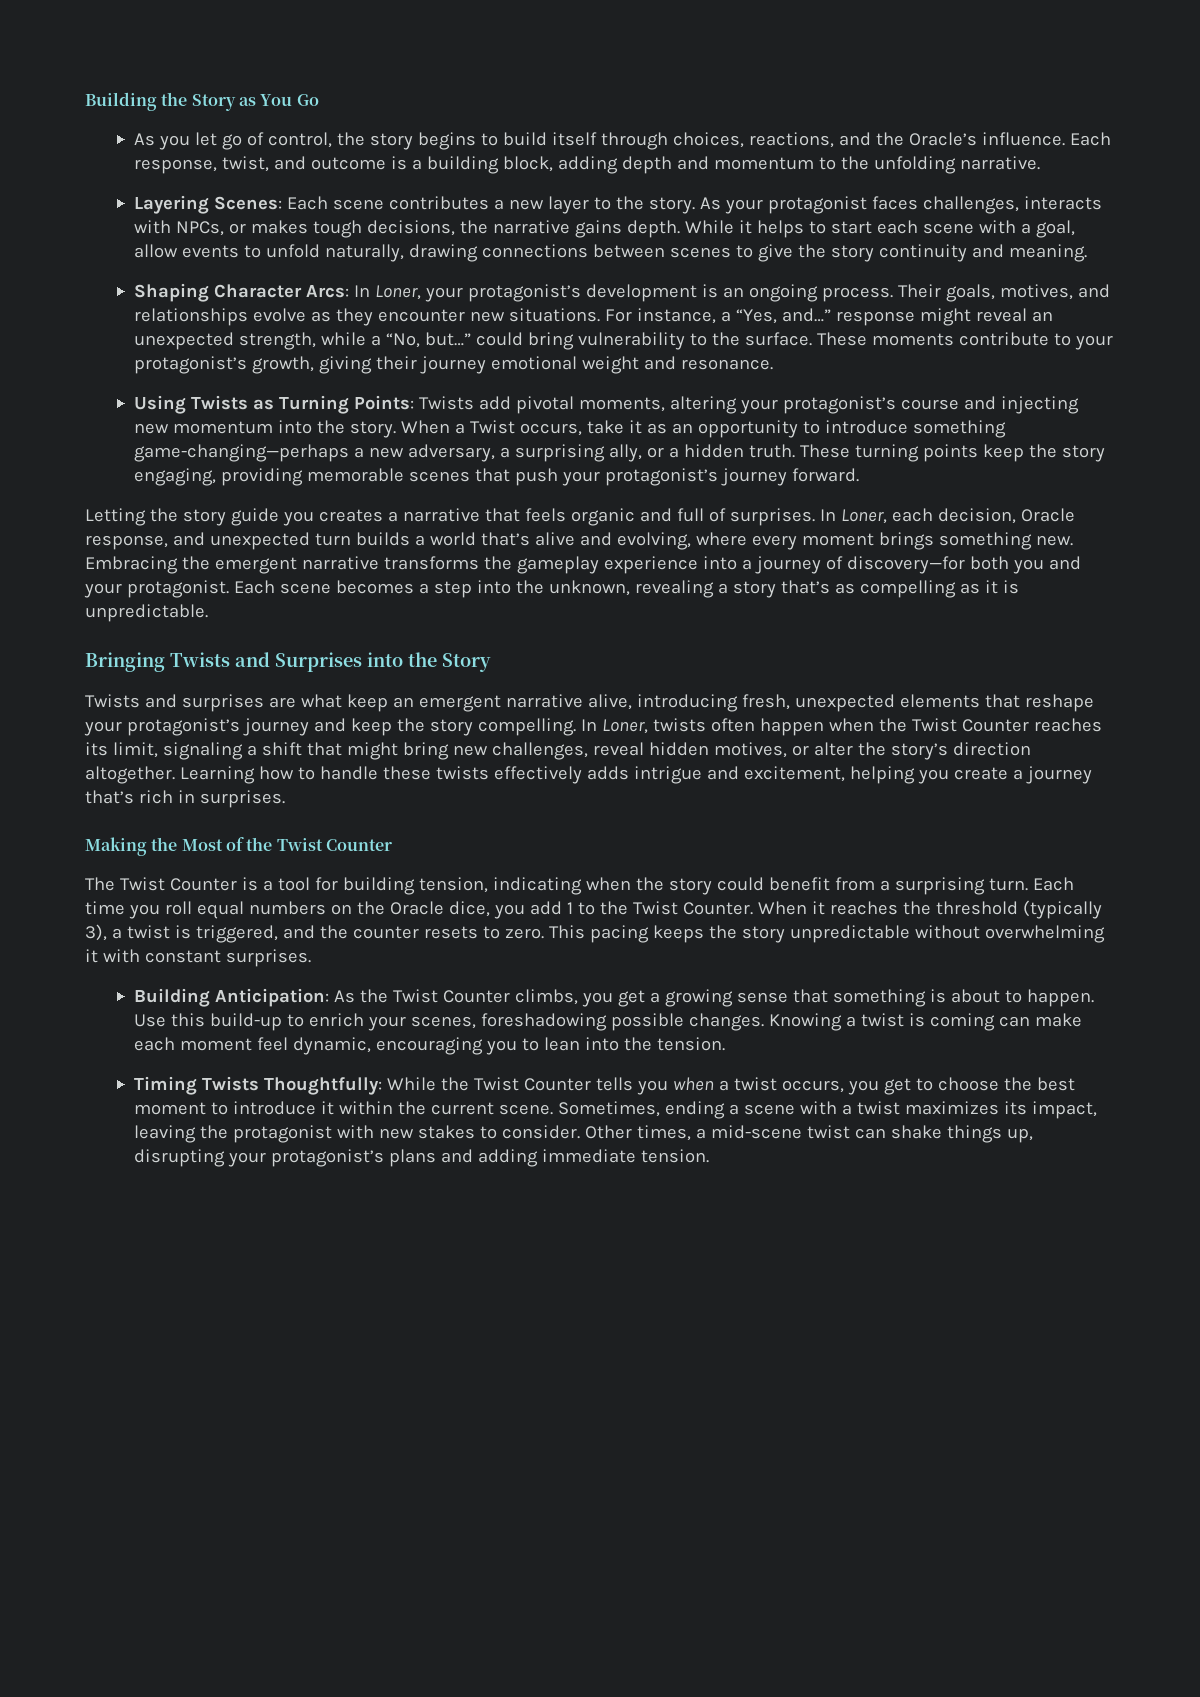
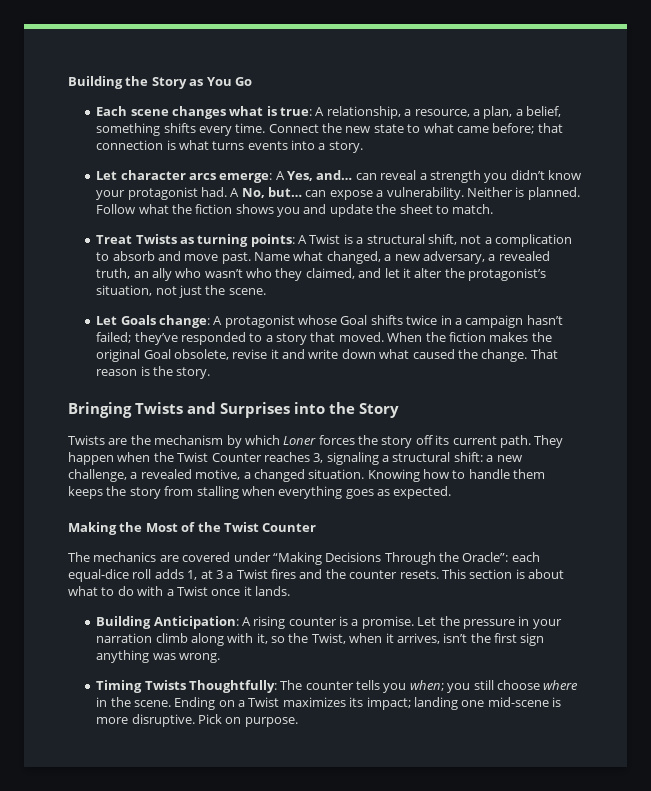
- As you let go of control, the story begins to build itself through choices, reactions, and the Oracle’s influence. Each response, twist, and outcome is a building block, adding depth and momentum to the unfolding narrative.
- Layering Scenes: Each scene contributes a new layer to the story. As your protagonist faces challenges, interacts with NPCs, or makes tough decisions, the narrative gains depth. While it helps to start each scene with a goal, allow events to unfold naturally, drawing connections between scenes to give the story continuity and meaning.
- Shaping Character Arcs: In Loner, your protagonist’s development is an ongoing process. Their goals, motives, and relationships evolve as they encounter new situations. For instance, a “Yes, and…” response might reveal an unexpected strength, while a “No, but…” could bring vulnerability to the surface. These moments contribute to your protagonist’s growth, giving their journey emotional weight and resonance.
- Using Twists as Turning Points: Twists add pivotal moments, altering your protagonist’s course and injecting new momentum into the story. When a Twist occurs, take it as an opportunity to introduce something game-changing—perhaps a new adversary, a surprising ally, or a hidden truth. These turning points keep the story engaging, providing memorable scenes that push your protagonist’s journey forward.
- Letting the story guide you creates a narrative that feels organic and full of surprises. In Loner, each decision, Oracle response, and unexpected turn builds a world that’s alive and evolving, where every moment brings something new. Embracing the emergent narrative transforms the gameplay experience into a journey of discovery—for both you and your protagonist. Each scene becomes a step into the unknown, revealing a story that’s as compelling as it is unpredictable.
+ Each scene changes what is true: A relationship, a resource, a plan, a belief, something shifts every time. Connect the new state to what came before; that connection is what turns events into a story.
+ Let character arcs emerge: A Yes, and… can reveal a strength you didn’t know your protagonist had. A No, but… can expose a vulnerability. Neither is planned. Follow what the fiction shows you and update the sheet to match.
+ Treat Twists as turning points: A Twist is a structural shift, not a complication to absorb and move past. Name what changed, a new adversary, a revealed truth, an ally who wasn’t who they claimed, and let it alter the protagonist’s situation, not just the scene.
+ Let Goals change: A protagonist whose Goal shifts twice in a campaign hasn’t failed; they’ve responded to a story that moved. When the fiction makes the original Goal obsolete, revise it and write down what caused the change. That reason is the story.
- Twists and surprises are what keep an emergent narrative alive, introducing fresh, unexpected elements that reshape your protagonist’s journey and keep the story compelling. In Loner, twists often happen when the Twist Counter reaches its limit, signaling a shift that might bring new challenges, reveal hidden motives, or alter the story’s direction altogether. Learning how to handle these twists effectively adds intrigue and excitement, helping you create a journey that’s rich in surprises.
+ Twists are the mechanism by which Loner forces the story off its current path. They happen when the Twist Counter reaches 3, signaling a structural shift: a new challenge, a revealed motive, a changed situation. Knowing how to handle them keeps the story from stalling when everything goes as expected.
- The Twist Counter is a tool for building tension, indicating when the story could benefit from a surprising turn. Each time you roll equal numbers on the Oracle dice, you add 1 to the Twist Counter. When it reaches the threshold (typically 3), a twist is triggered, and the counter resets to zero. This pacing keeps the story unpredictable without overwhelming it with constant surprises.
- Building Anticipation: As the Twist Counter climbs, you get a growing sense that something is about to happen. Use this build-up to enrich your scenes, foreshadowing possible changes. Knowing a twist is coming can make each moment feel dynamic, encouraging you to lean into the tension.
- Timing Twists Thoughtfully: While the Twist Counter tells you when a twist occurs, you get to choose the best moment to introduce it within the current scene. Sometimes, ending a scene with a twist maximizes its impact, leaving the protagonist with new stakes to consider. Other times, a mid-scene twist can shake things up, disrupting your protagonist’s plans and adding immediate tension.
+ The mechanics are covered under “Making Decisions Through the Oracle”: each equal-dice roll adds 1, at 3 a Twist fires and the counter resets. This section is about what to do with a Twist once it lands.
+ Building Anticipation: A rising counter is a promise. Let the pressure in your narration climb along with it, so the Twist, when it arrives, isn’t the first sign anything was wrong.
+ Timing Twists Thoughtfully: The counter tells you when; you still choose where in the scene. Ending on a Twist maximizes its impact; landing one mid-scene is more disruptive. Pick on purpose.

